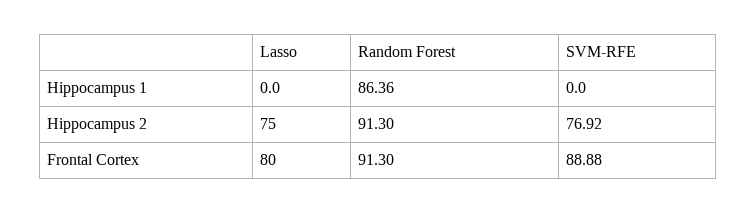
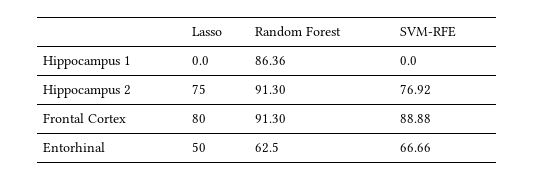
+ Entorhinal | 50 | 62.5 | 66.66

